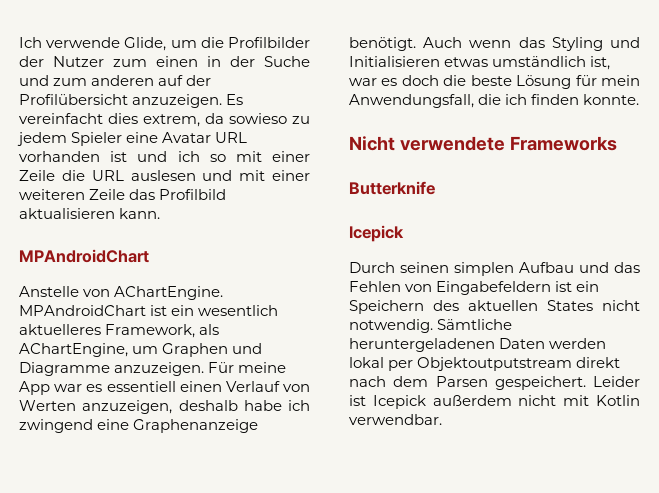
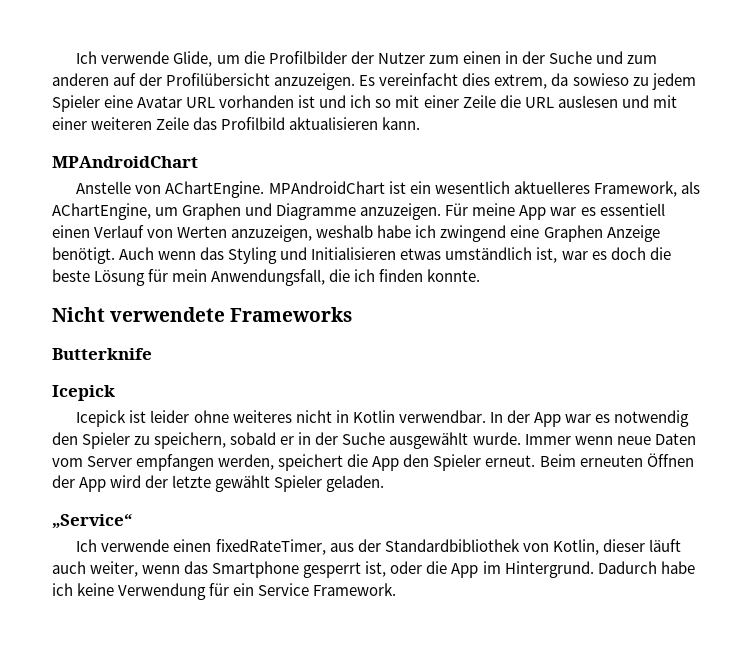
- Für meine App war es essentiell einen Verlauf von Werten anzuzeigen, deshalb habe ich zwingend eine Graphenanzeige benötigt.
+ Für meine App war es essentiell einen Verlauf von Werten anzuzeigen, weshalb habe ich zwingend eine Graphen Anzeige benötigt.
- Durch seinen simplen Aufbau und das Fehlen von Eingabefeldern ist ein Speichern des aktuellen States nicht notwendig. Sämtliche heruntergeladenen Daten werden lokal per Objektoutputstream direkt nach dem Parsen gespeichert. Leider ist Icepick außerdem nicht mit Kotlin verwendbar.
+ Icepick ist leider ohne weiteres nicht in Kotlin verwendbar. In der App war es notwendig den Spieler zu speichern, sobald er in der Suche ausgewählt wurde. Immer wenn neue Daten vom Server empfangen werden, speichert die App den Spieler erneut. Beim erneuten Öffnen der App wird der letzte gewählt Spieler geladen.
+ „Service“
+ Ich verwende einen fixedRateTimer, aus der Standardbibliothek von Kotlin, dieser läuft auch weiter, wenn das Smartphone gesperrt ist, oder die App im Hintergrund. Dadurch habe ich keine Verwendung für ein Service Framework.

